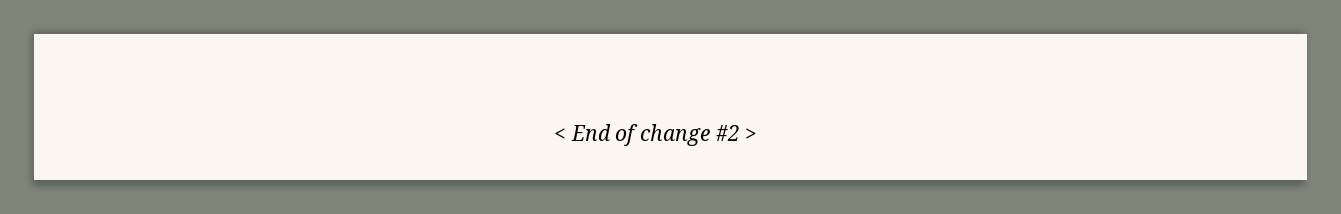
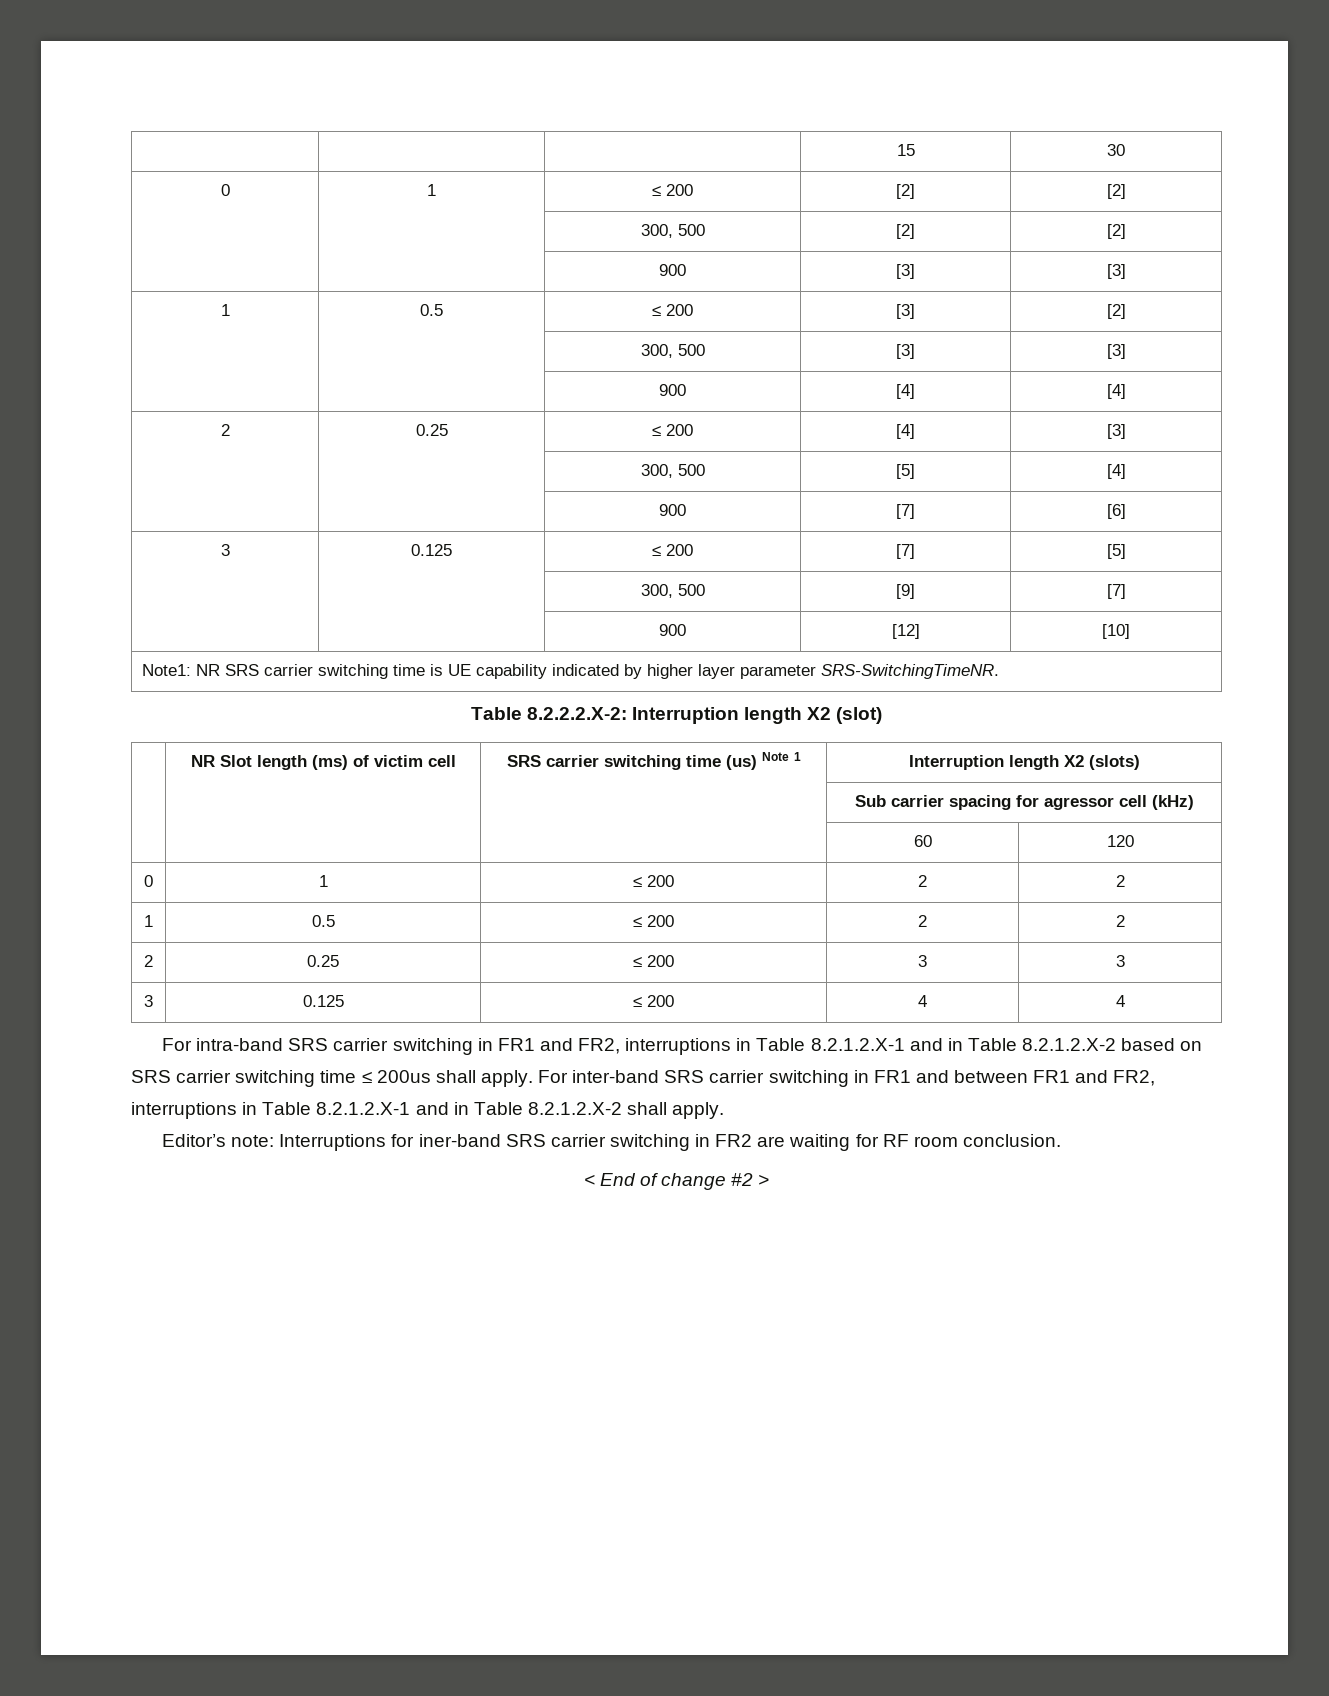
+ | | | 15 | 30
+ 0 | 1 | ≤ 200 | [2] | [2]
+ | | 300, 500 | [2] | [2]
+ | | 900 | [3] | [3]
+ 1 | 0.5 | ≤ 200 | [3] | [2]
+ | | 300, 500 | [3] | [3]
+ | | 900 | [4] | [4]
+ 2 | 0.25 | ≤ 200 | [4] | [3]
+ | | 300, 500 | [5] | [4]
+ | | 900 | [7] | [6]
+ 3 | 0.125 | ≤ 200 | [7] | [5]
+ | | 300, 500 | [9] | [7]
+ | | 900 | [12] | [10]
+ Note1: NR SRS carrier switching time is UE capability indicated by higher layer parameter SRS-SwitchingTimeNR.
+ Table 8.2.2.2.X-2: Interruption length X2 (slot)
+ | NR Slot length (ms) of victim cell | SRS carrier switching time (us) Note 1 | Interruption length X2 (slots)
+ | | | Sub carrier spacing for agressor cell (kHz)
+ | | | 60 | 120
+ 0 | 1 | ≤ 200 | 2 | 2
+ 1 | 0.5 | ≤ 200 | 2 | 2
+ 2 | 0.25 | ≤ 200 | 3 | 3
+ 3 | 0.125 | ≤ 200 | 4 | 4
+ For intra-band SRS carrier switching in FR1 and FR2, interruptions in Table 8.2.1.2.X-1 and in Table 8.2.1.2.X-2 based on SRS carrier switching time ≤ 200us shall apply. For inter-band SRS carrier switching in FR1 and between FR1 and FR2, interruptions in Table 8.2.1.2.X-1 and in Table 8.2.1.2.X-2 shall apply.
+ Editor’s note: Interruptions for iner-band SRS carrier switching in FR2 are waiting for RF room conclusion.

